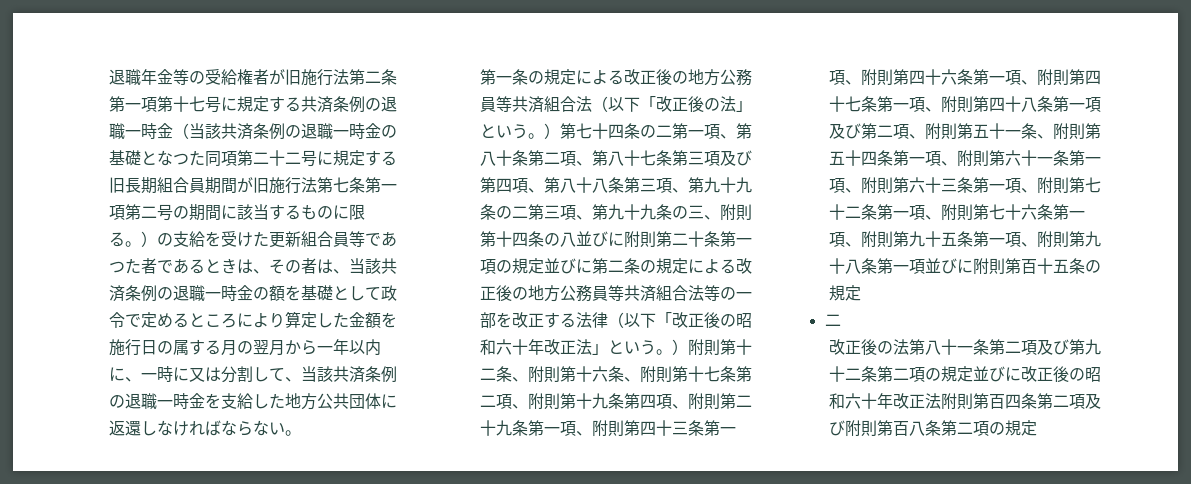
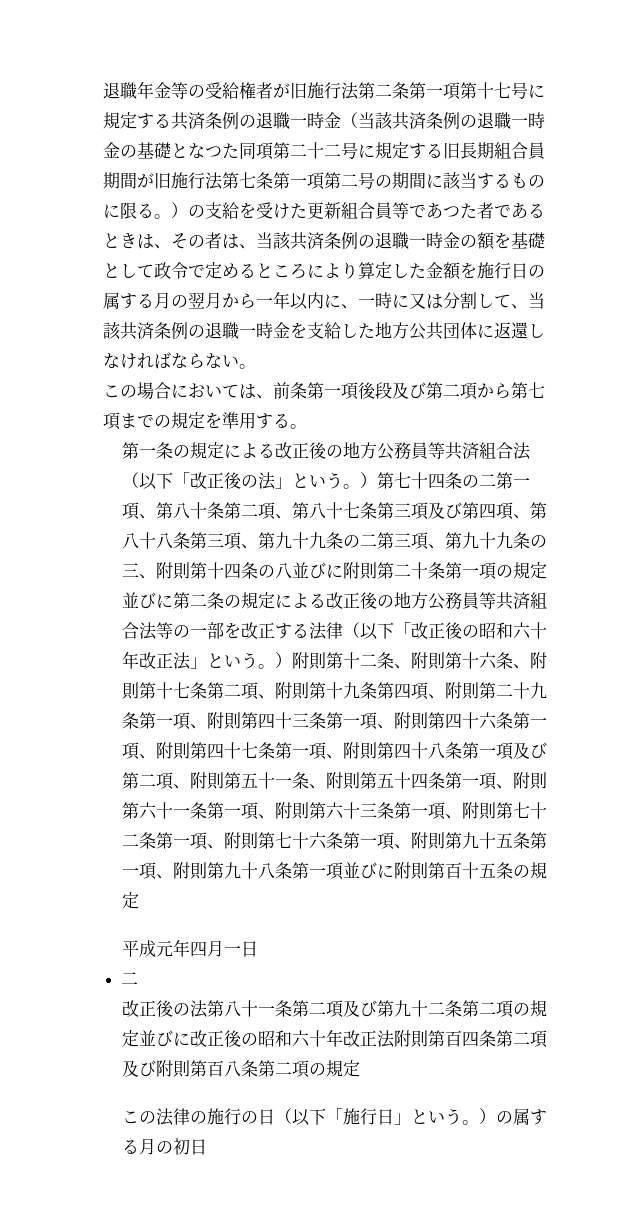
+ この場合においては、前条第一項後段及び第二項から第七項までの規定を準用する。
+ 平成元年四月一日
+ この法律の施行の日（以下「施行日」という。）の属する月の初日

